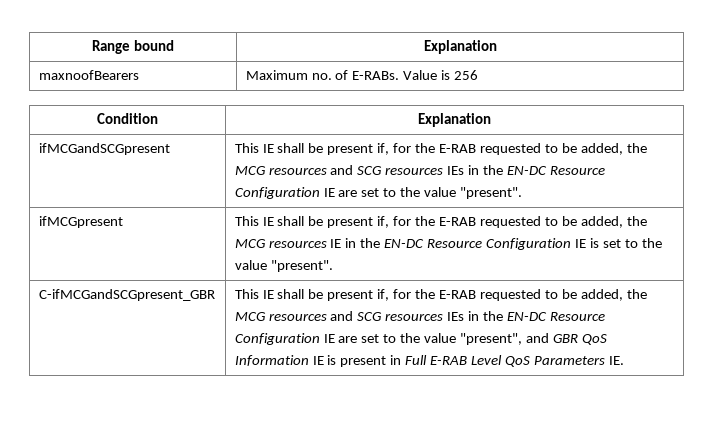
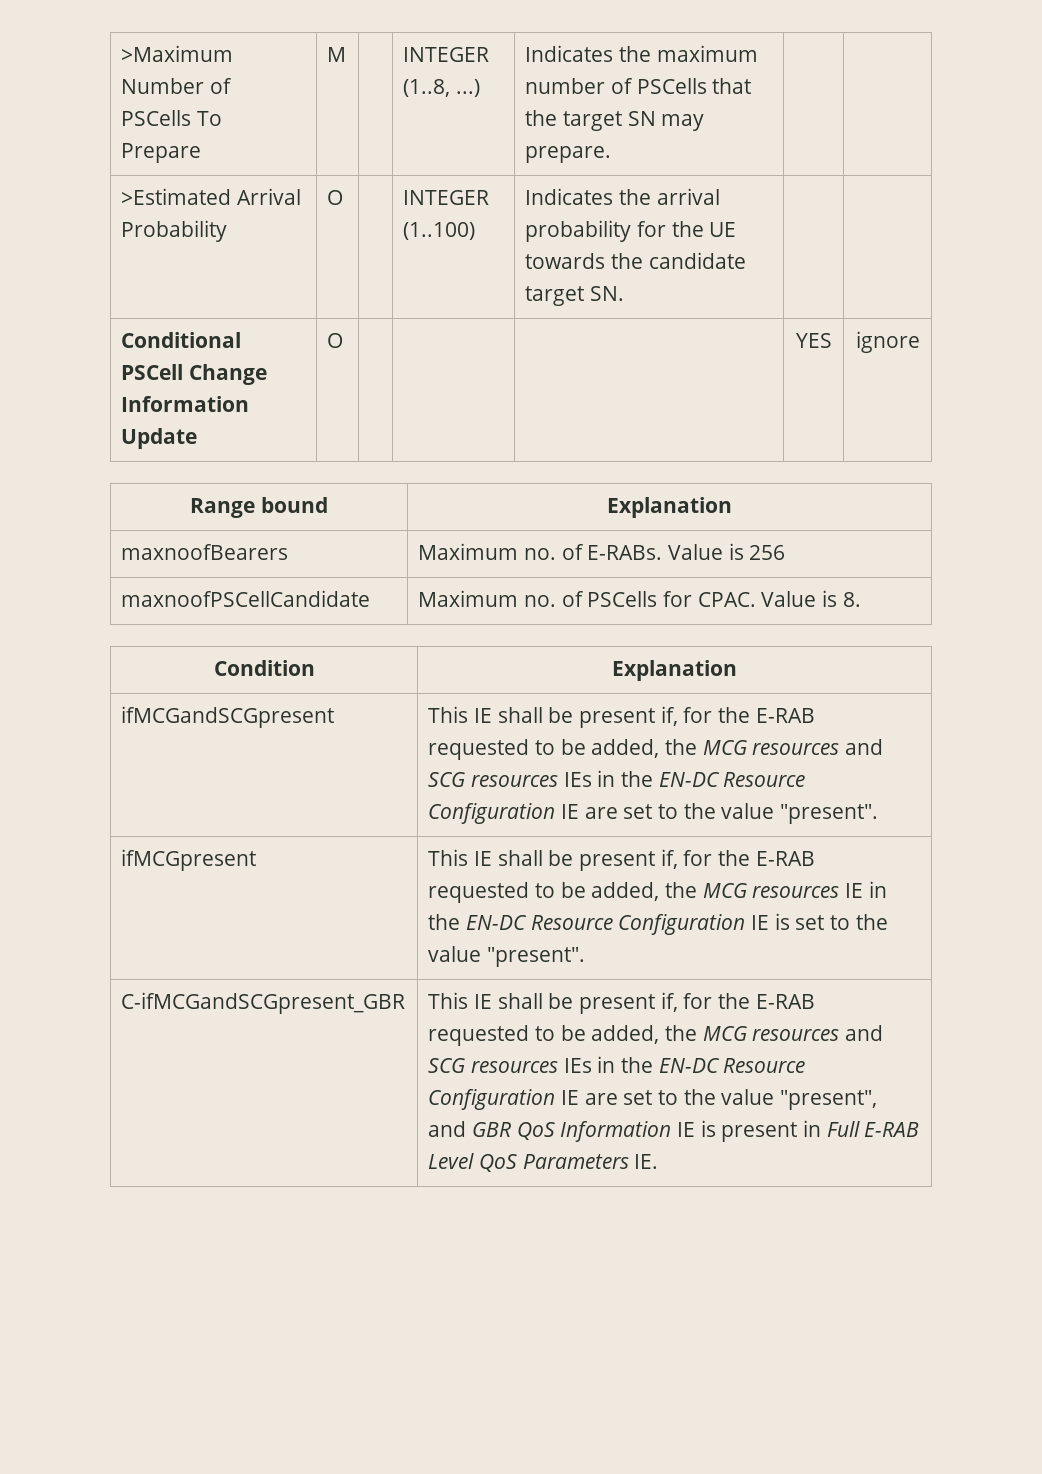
+ >Maximum Number of PSCells To Prepare | M | | INTEGER (1..8, ...) | Indicates the maximum number of PSCells that the target SN may prepare. | |
+ >Estimated Arrival Probability | O | | INTEGER (1..100) | Indicates the arrival probability for the UE towards the candidate target SN. | |
+ Conditional PSCell Change Information Update | O | | | | YES | ignore
+ maxnoofPSCellCandidate | Maximum no. of PSCells for CPAC. Value is 8.

